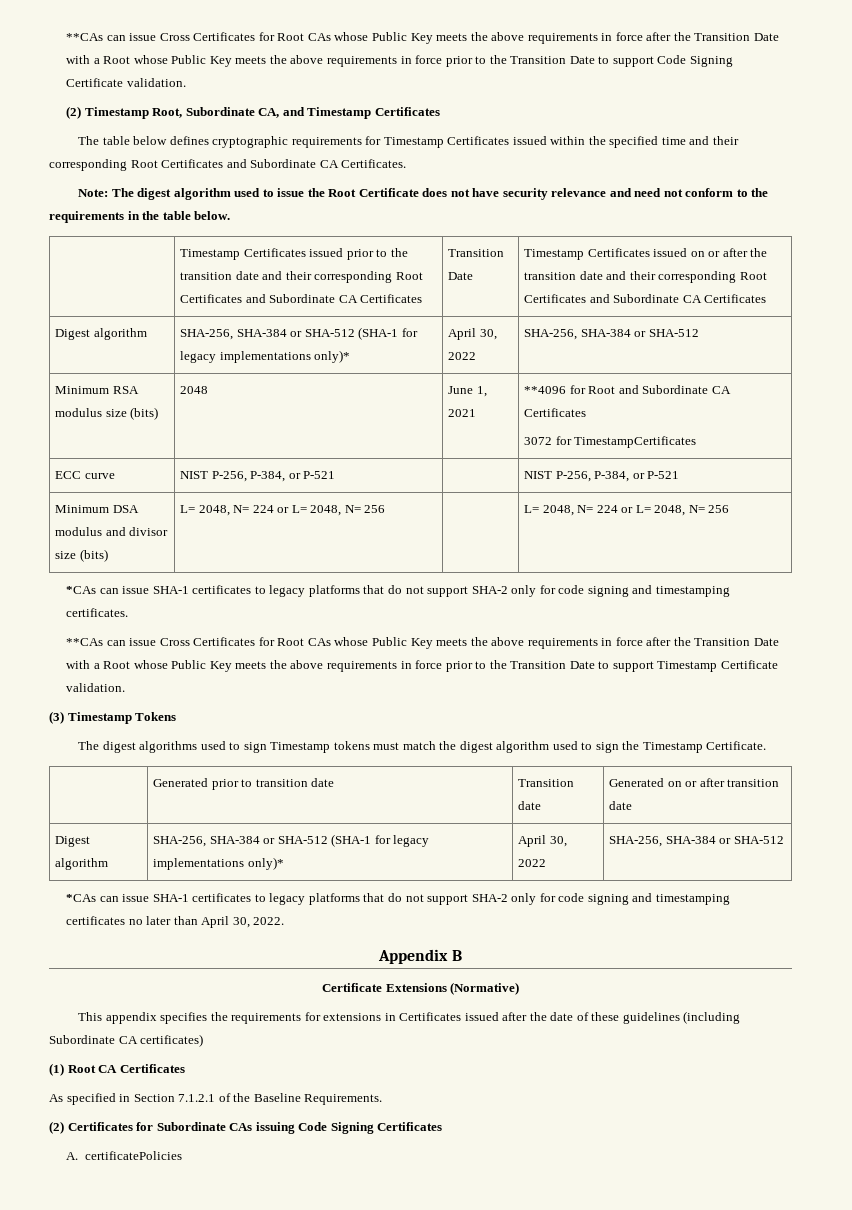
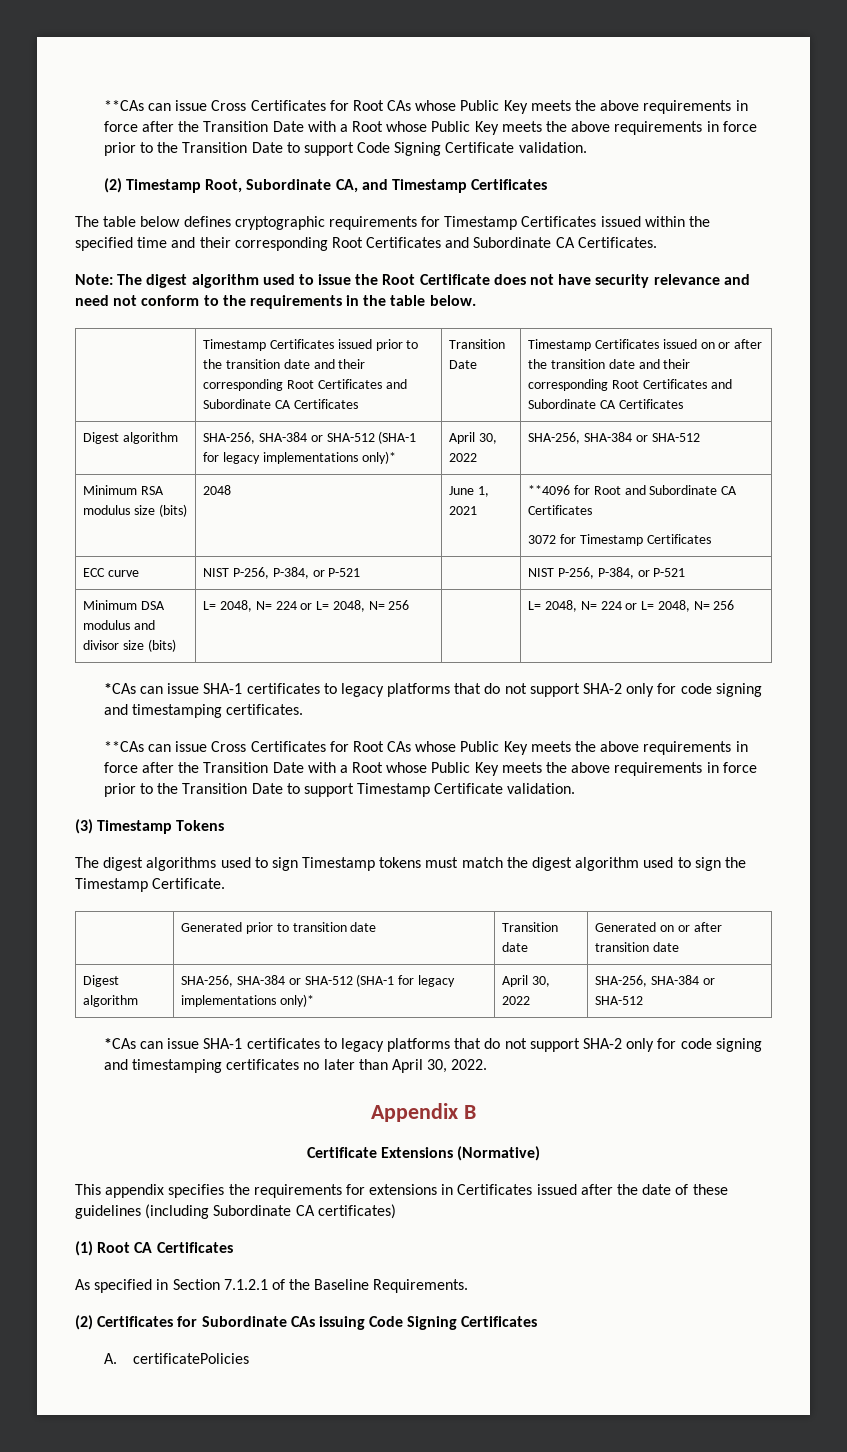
  Minimum RSA modulus size (bits) | 2048 | June 1, 2021 | **4096 for Root and Subordinate CA Certificates
- 3072 for TimestampCertificates
+ 3072 for Timestamp Certificates

